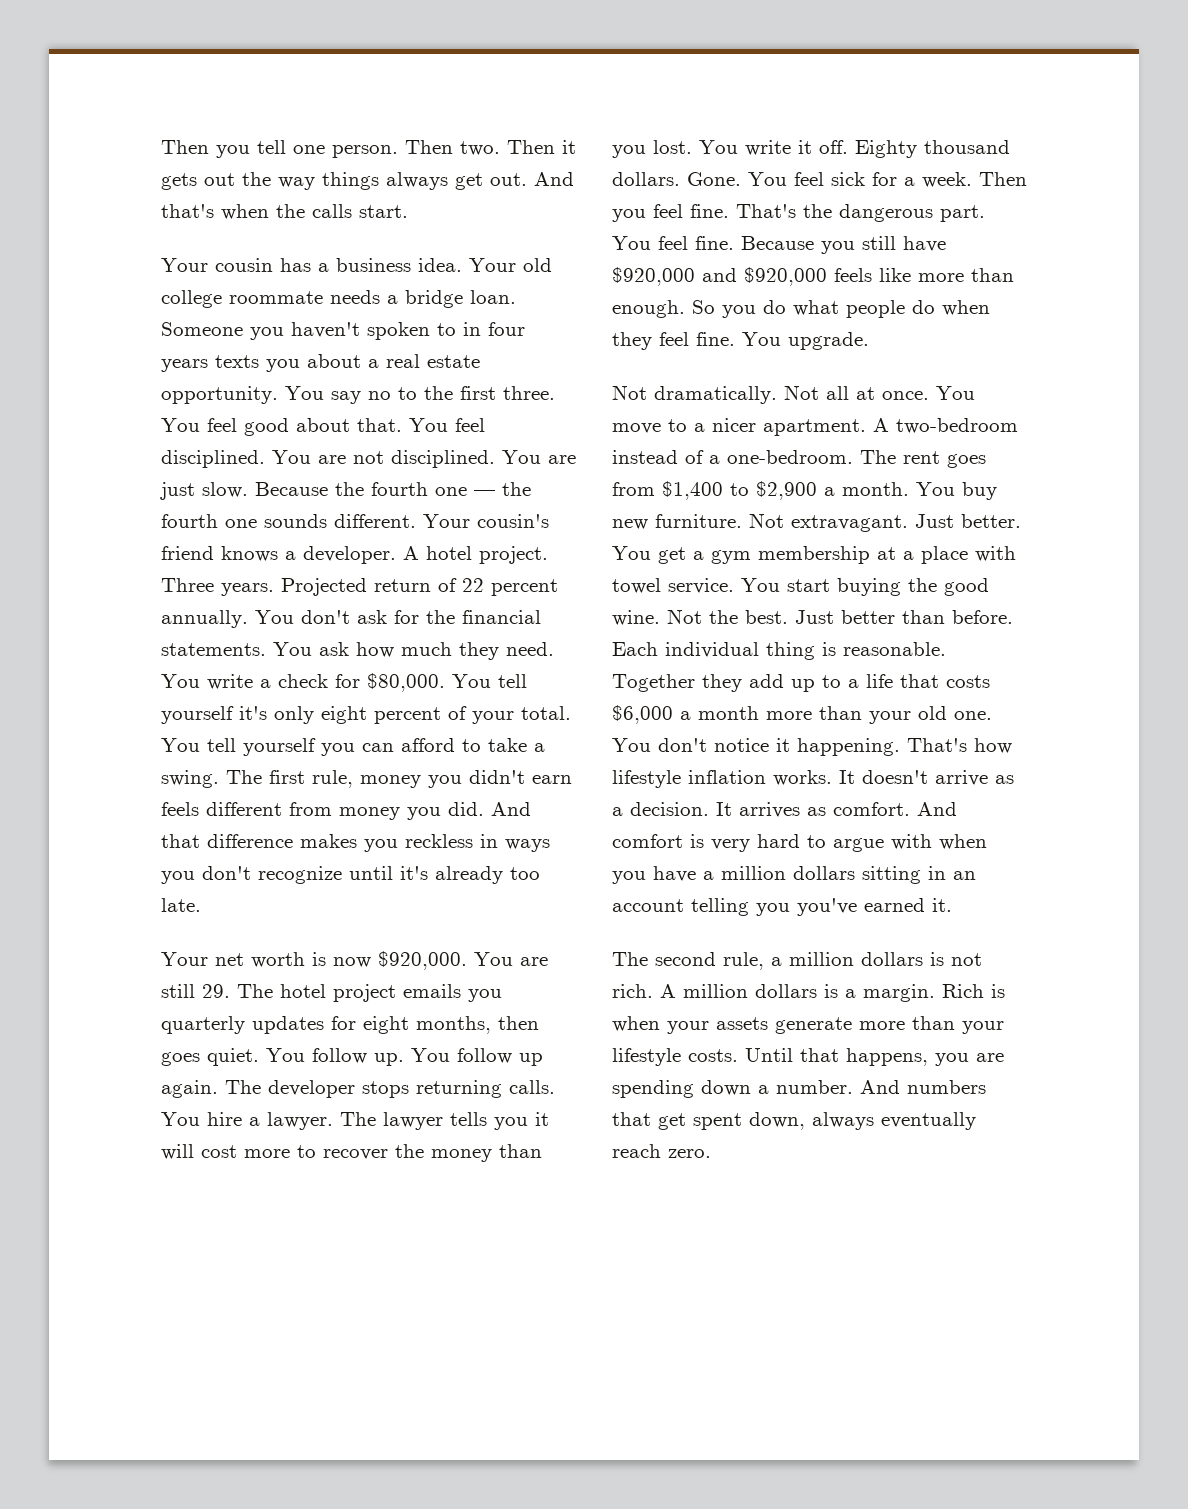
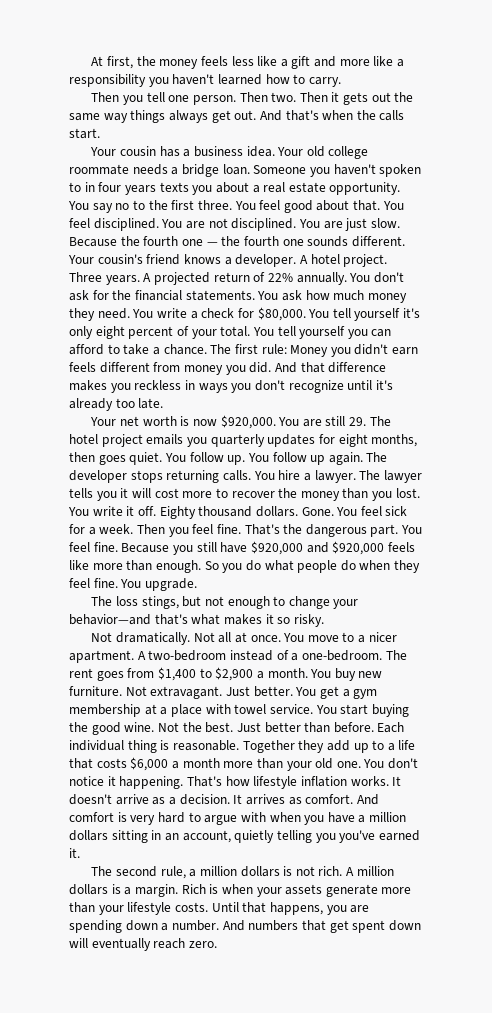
+ At first, the money feels less like a gift and more like a responsibility you haven't learned how to carry.
- Then it gets out the way things always get out.
+ Then it gets out the same way things always get out.
- Projected return of 22 percent annually.
+ A projected return of 22% annually.
- You ask how much they need.
+ You ask how much money they need.
- You tell yourself you can afford to take a swing.
+ You tell yourself you can afford to take a chance.
- The first rule, money you didn't earn feels different from money you did.
+ The first rule: Money you didn't earn feels different from money you did.
+ The loss stings, but not enough to change your behavior—and that's what makes it so risky.
- And comfort is very hard to argue with when you have a million dollars sitting in an account telling you you've earned it.
+ And comfort is very hard to argue with when you have a million dollars sitting in an account, quietly telling you you've earned it.
- And numbers that get spent down, always eventually reach zero.
+ And numbers that get spent down will eventually reach zero.

